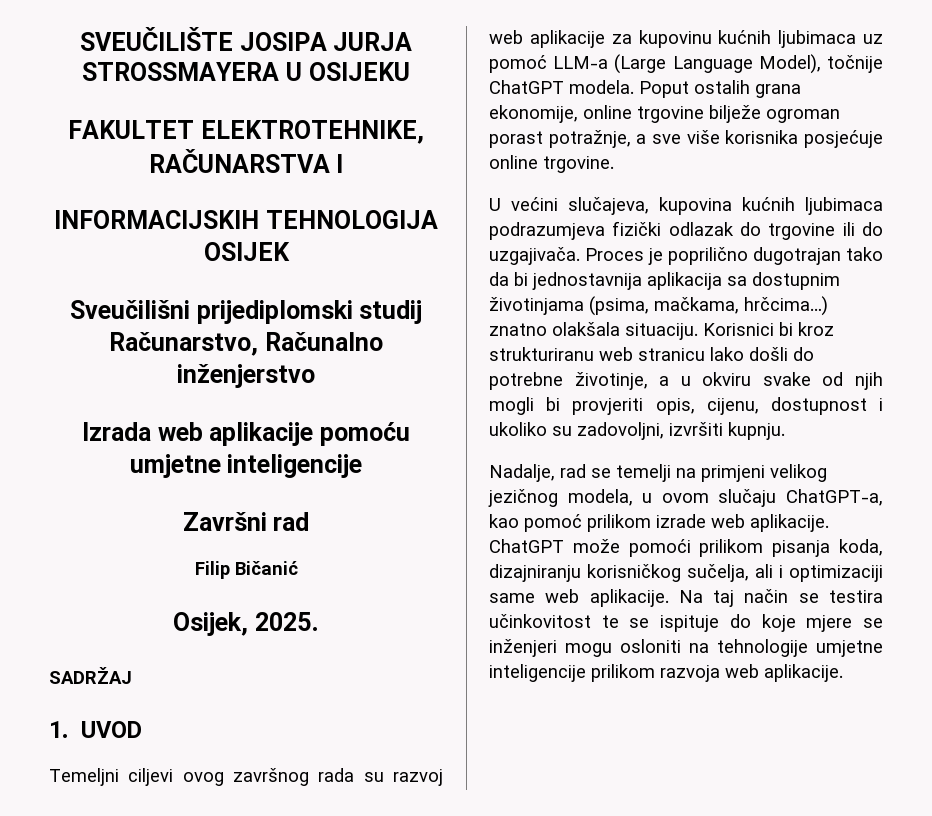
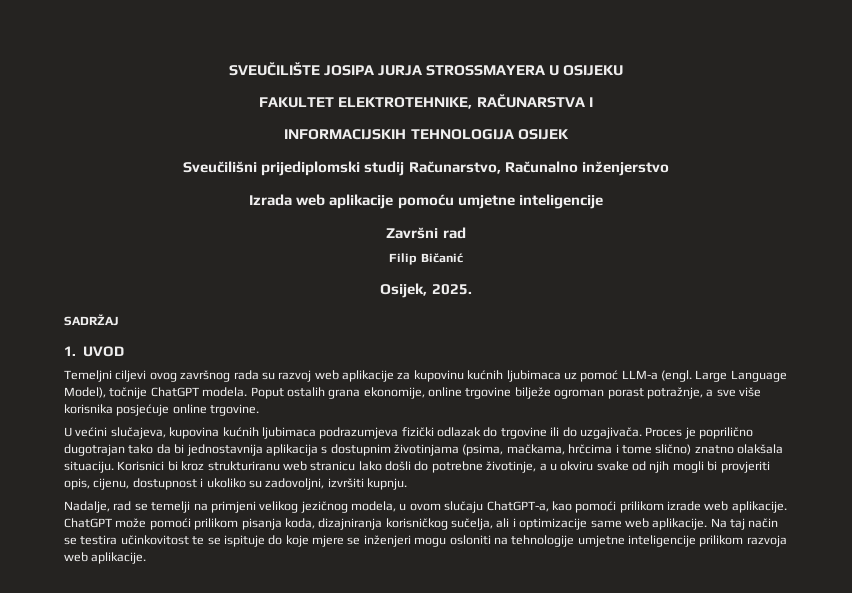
- Temeljni ciljevi ovog završnog rada su razvoj web aplikacije za kupovinu kućnih ljubimaca uz pomoć LLM-a (Large Language Model), točnije ChatGPT modela.
+ Temeljni ciljevi ovog završnog rada su razvoj web aplikacije za kupovinu kućnih ljubimaca uz pomoć LLM-a (engl. Large Language Model), točnije ChatGPT modela.
- Proces je poprilično dugotrajan tako da bi jednostavnija aplikacija sa dostupnim životinjama (psima, mačkama, hrčcima…) znatno olakšala situaciju.
+ Proces je poprilično dugotrajan tako da bi jednostavnija aplikacija s dostupnim životinjama (psima, mačkama, hrčcima i tome slično) znatno olakšala situaciju.
- Nadalje, rad se temelji na primjeni velikog jezičnog modela, u ovom slučaju ChatGPT-a, kao pomoć prilikom izrade web aplikacije.
+ Nadalje, rad se temelji na primjeni velikog jezičnog modela, u ovom slučaju ChatGPT-a, kao pomoći prilikom izrade web aplikacije.
- ChatGPT može pomoći prilikom pisanja koda, dizajniranju korisničkog sučelja, ali i optimizaciji same web aplikacije.
+ ChatGPT može pomoći prilikom pisanja koda, dizajniranja korisničkog sučelja, ali i optimizacije same web aplikacije.

